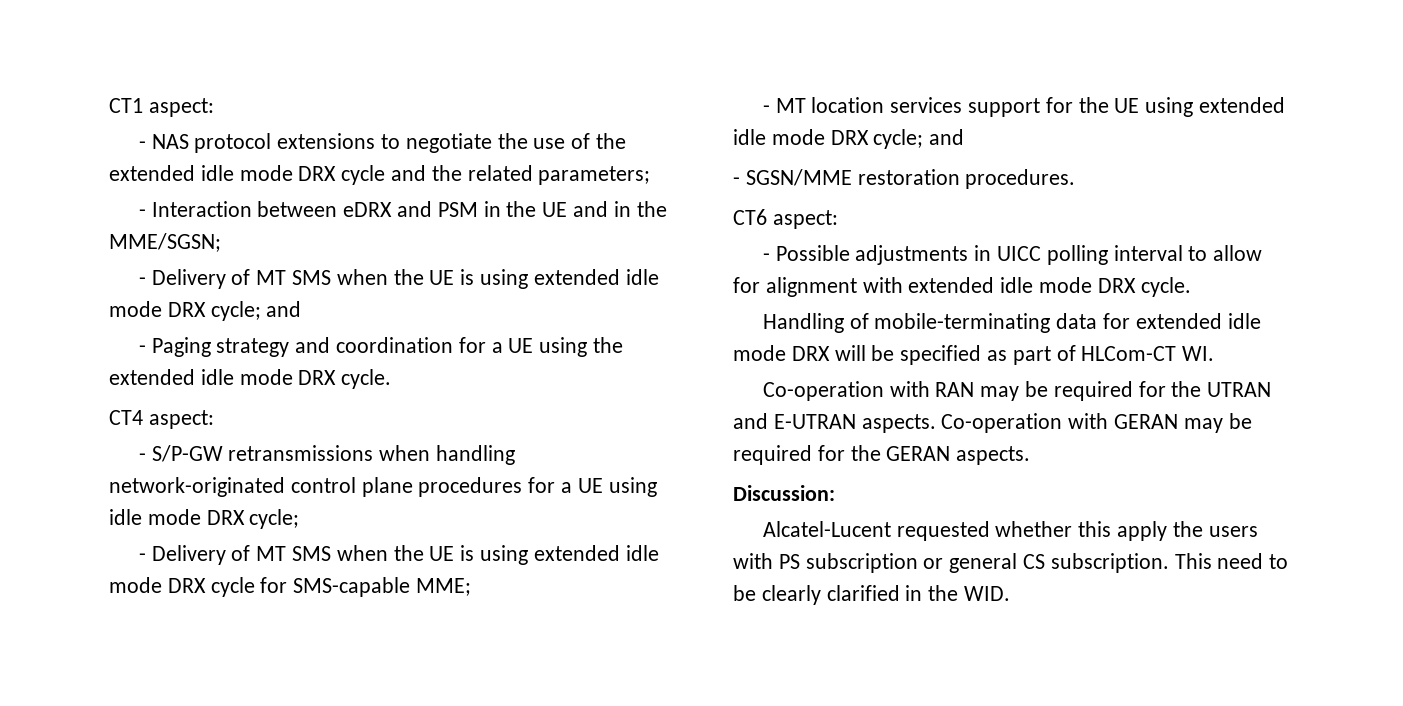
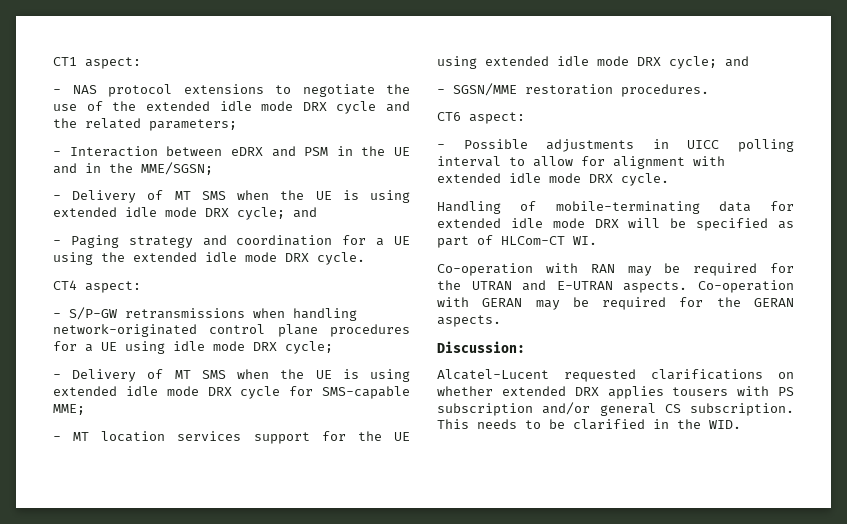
- Alcatel-Lucent requested whether this apply the users with PS subscription or general CS subscription.
+ Alcatel-Lucent requested clarifications on whether extended DRX applies tousers with PS subscription and/or general CS subscription.
- This need to be clearly clarified in the WID.
+ This needs to be clarified in the WID.

